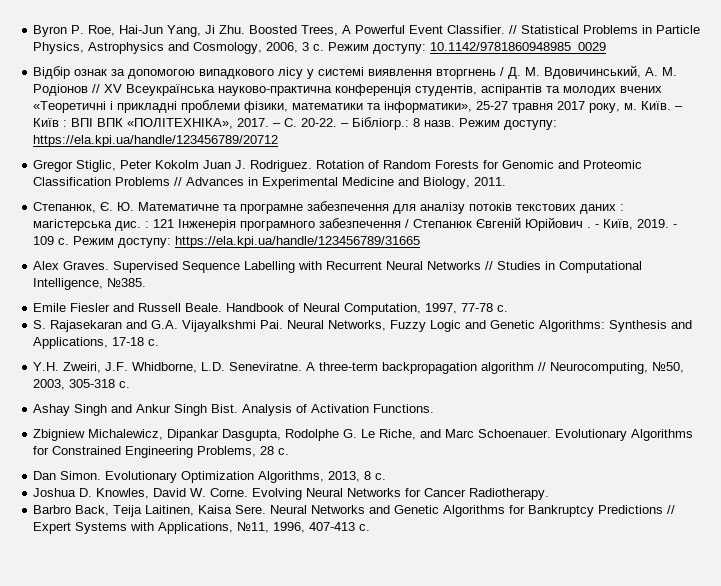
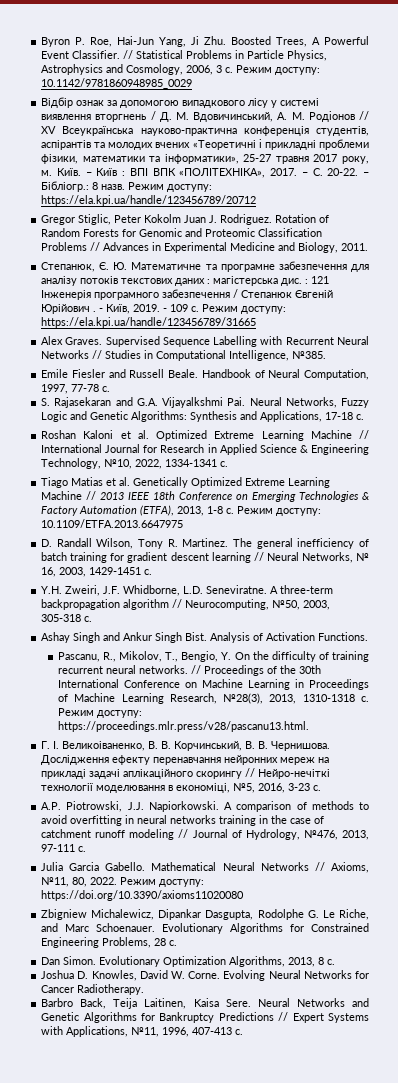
+ Roshan Kaloni et al. Optimized Extreme Learning Machine // International Journal for Research in Applied Science & Engineering Technology, №10, 2022, 1334-1341 с.
+ Tiago Matias et al. Genetically Optimized Extreme Learning Machine // 2013 IEEE 18th Conference on Emerging Technologies & Factory Automation (ETFA), 2013, 1-8 с. Режим доступу: 10.1109/ETFA.2013.6647975
+ D. Randall Wilson, Tony R. Martinez. The general inefficiency of batch training for gradient descent learning // Neural Networks, № 16, 2003, 1429-1451 с.
+ Pascanu, R., Mikolov, T., Bengio, Y. On the difficulty of training recurrent neural networks. // Proceedings of the 30th International Conference on Machine Learning in Proceedings of Machine Learning Research, №28(3), 2013, 1310-1318 c. Режим доступу: https://proceedings.mlr.press/v28/pascanu13.html.
+ Г. І. Великоіваненко, В. В. Корчинський, В. В. Чернишова. Дослідження ефекту перенавчання нейронних мереж на прикладі задачі аплікаційного скорингу // Нейро-нечіткі технології моделювання в економіці, №5, 2016, 3-23 с.
+ A.P. Piotrowski, J.J. Napiorkowski. A comparison of methods to avoid overfitting in neural networks training in the case of catchment runoff modeling // Journal of Hydrology, №476, 2013, 97-111 с.
+ Julia Garcia Gabello. Mathematical Neural Networks // Axioms, №11, 80, 2022. Режим доступу: https://doi.org/10.3390/axioms11020080

